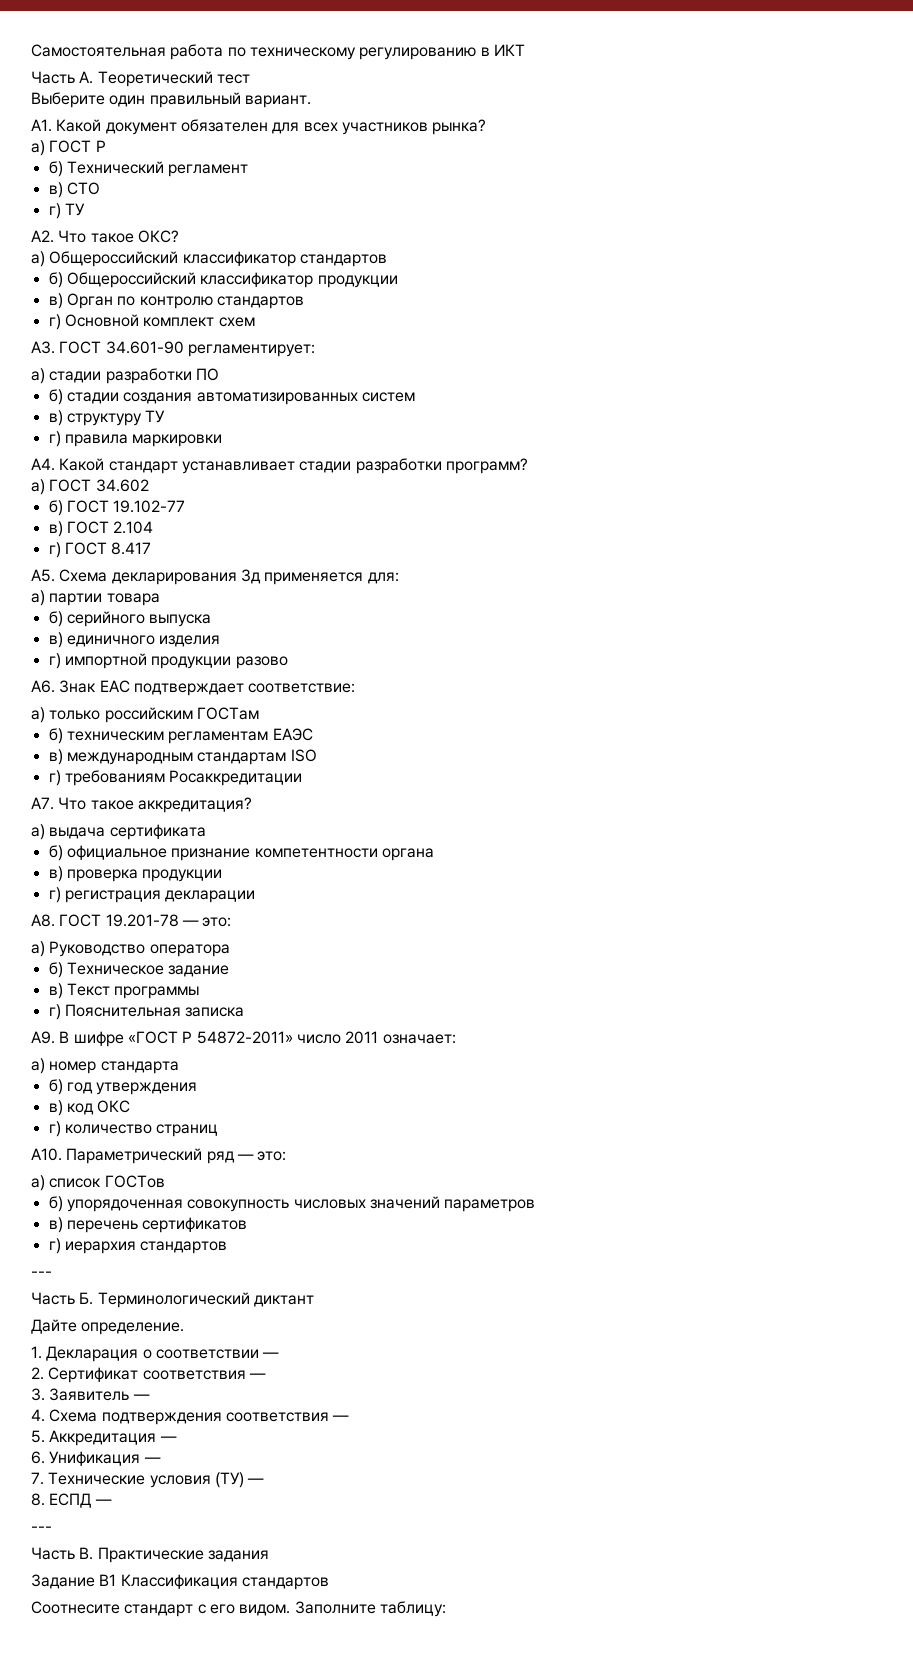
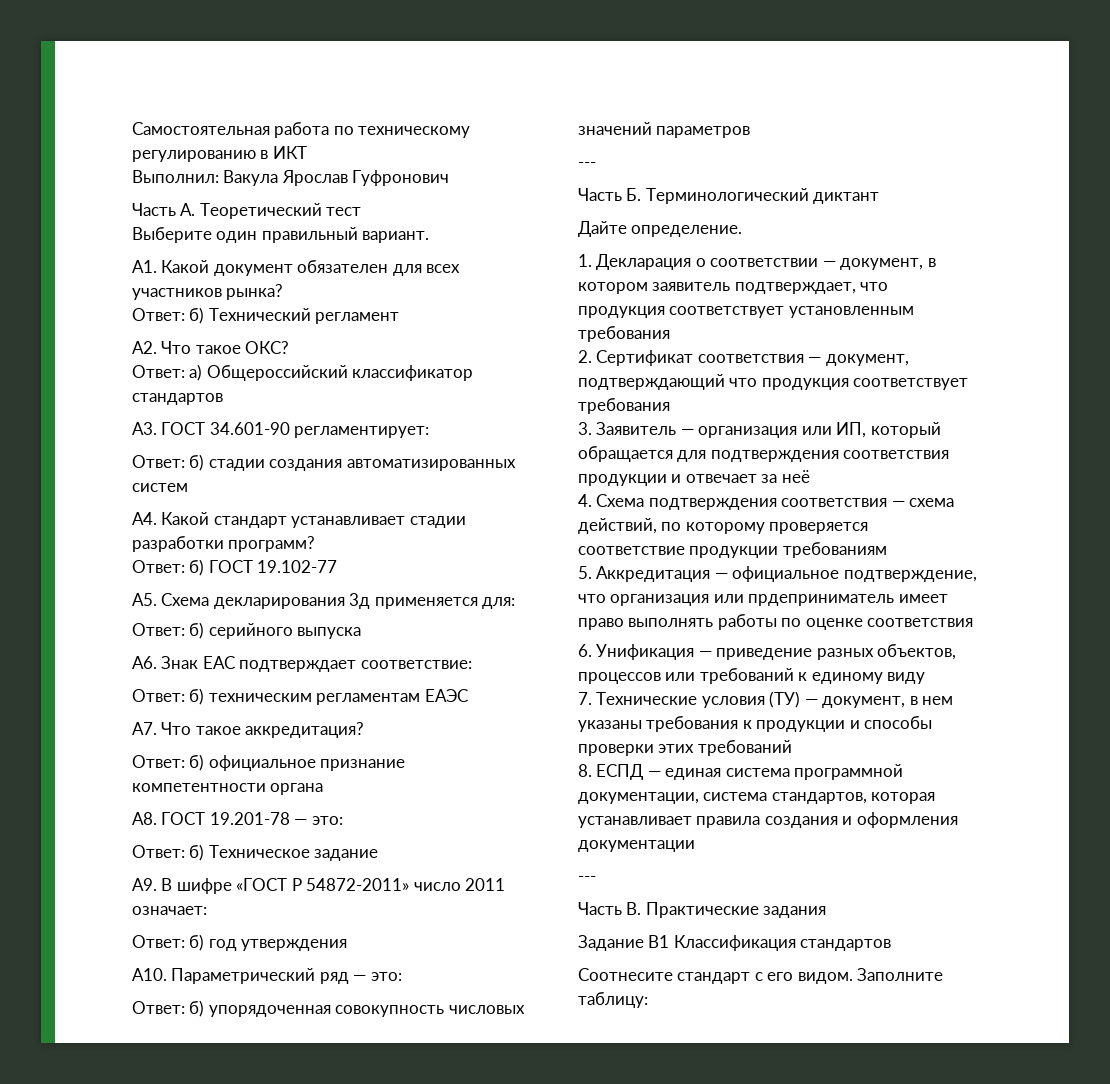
+ Выполнил: Вакула Ярослав Гуфронович
- а) ГОСТ Р
- б) Технический регламент
+ Ответ: б) Технический регламент
- в) СТО
- г) ТУ
- а) Общероссийский классификатор стандартов
+ Ответ: а) Общероссийский классификатор стандартов
- б) Общероссийский классификатор продукции
- в) Орган по контролю стандартов
- г) Основной комплект схем
- а) стадии разработки ПО
- б) стадии создания автоматизированных систем
+ Ответ: б) стадии создания автоматизированных систем
- в) структуру ТУ
- г) правила маркировки
- а) ГОСТ 34.602
- б) ГОСТ 19.102-77
+ Ответ: б) ГОСТ 19.102-77
- в) ГОСТ 2.104
- г) ГОСТ 8.417
- а) партии товара
- б) серийного выпуска
+ Ответ: б) серийного выпуска
- в) единичного изделия
- г) импортной продукции разово
- а) только российским ГОСТам
- б) техническим регламентам ЕАЭС
+ Ответ: б) техническим регламентам ЕАЭС
- в) международным стандартам ISO
- г) требованиям Росаккредитации
- а) выдача сертификата
- б) официальное признание компетентности органа
+ Ответ: б) официальное признание компетентности органа
- в) проверка продукции
- г) регистрация декларации
- а) Руководство оператора
- б) Техническое задание
+ Ответ: б) Техническое задание
- в) Текст программы
- г) Пояснительная записка
- а) номер стандарта
- б) год утверждения
+ Ответ: б) год утверждения
- в) код ОКС
- г) количество страниц
- а) список ГОСТов
- б) упорядоченная совокупность числовых значений параметров
+ Ответ: б) упорядоченная совокупность числовых значений параметров
- в) перечень сертификатов
- г) иерархия стандартов
- 1. Декларация о соответствии —
- 2. Сертификат соответствия —
- 3. Заявитель —
+ 1. Декларация о соответствии — документ, в котором заявитель подтверждает, что продукция соответствует установленным требования
+ 2. Сертификат соответствия — документ, подтверждающий что продукция соответствует требования
+ 3. Заявитель — организация или ИП, который обращается для подтверждения соответствия продукции и отвечает за неё
- 4. Схема подтверждения соответствия —
- 5. Аккредитация —
- 6. Унификация —
+ 4. Схема подтверждения соответствия — схема действий, по которому проверяется соответствие продукции требованиям
+ 5. Аккредитация — официальное подтверждение, что организация или прдеприниматель имеет право выполнять работы по оценке соответствия
+ 6. Унификация — приведение разных объектов, процессов или требований к единому виду
- 7. Технические условия (ТУ) —
- 8. ЕСПД —
+ 7. Технические условия (ТУ) — документ, в нем указаны требования к продукции и способы проверки этих требований
+ 8. ЕСПД — единая система программной документации, система стандартов, которая устанавливает правила создания и оформления документации

